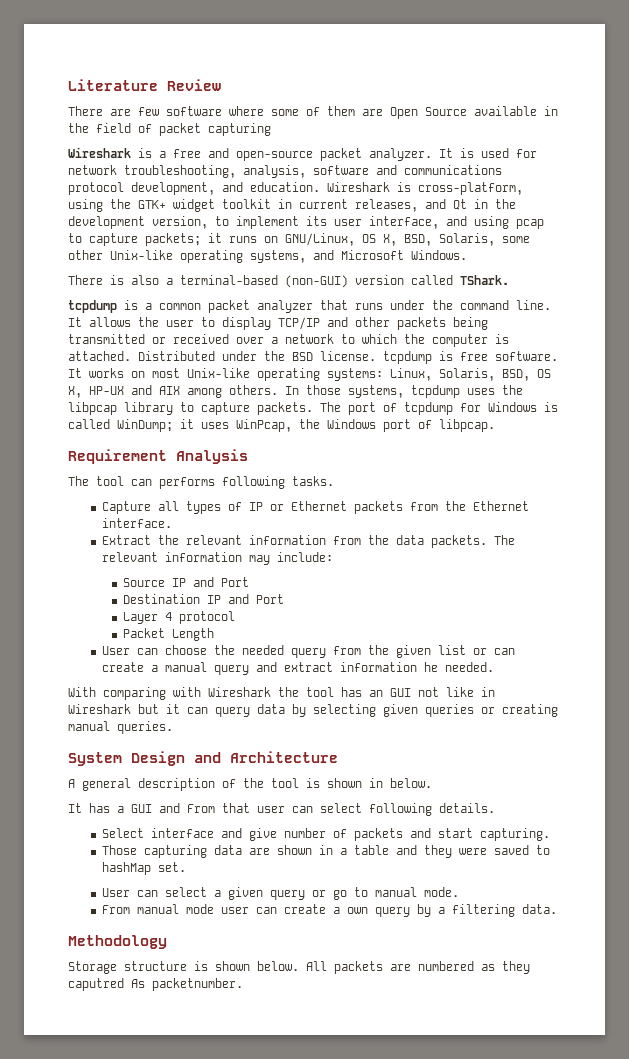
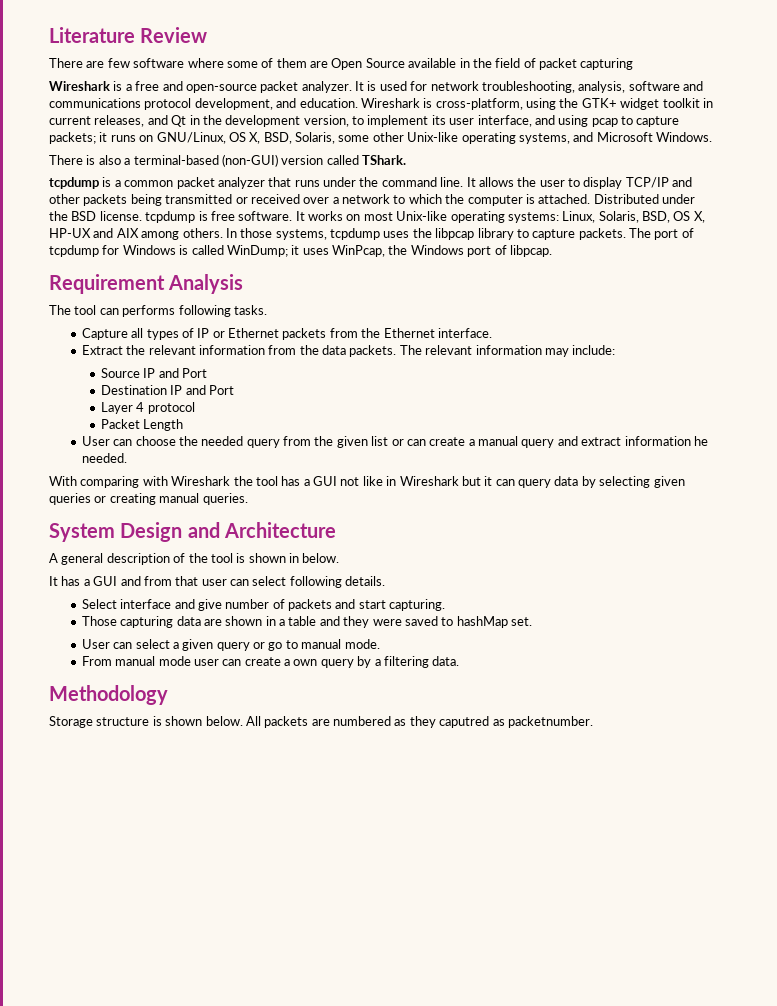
- With comparing with Wireshark the tool has an GUI not like in Wireshark but it can query data by selecting given queries or creating manual queries.
+ With comparing with Wireshark the tool has a GUI not like in Wireshark but it can query data by selecting given queries or creating manual queries.
- It has a GUI and From that user can select following details.
+ It has a GUI and from that user can select following details.
- All packets are numbered as they caputred As packetnumber.
+ All packets are numbered as they caputred as packetnumber.

